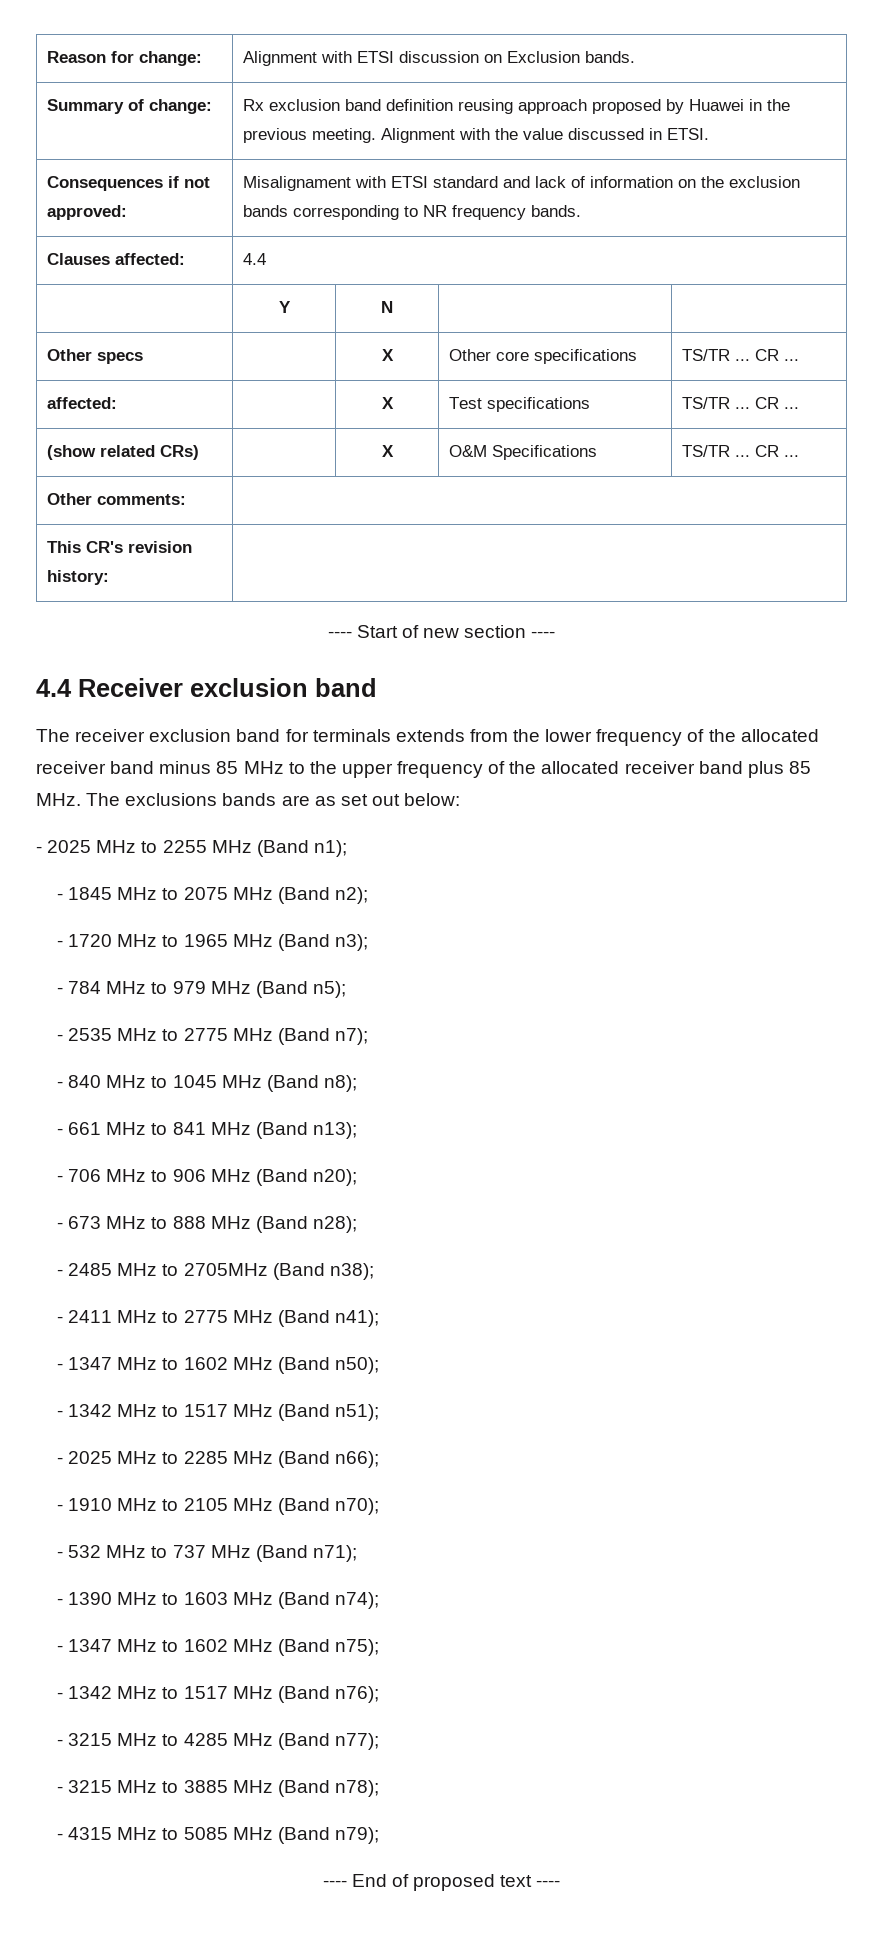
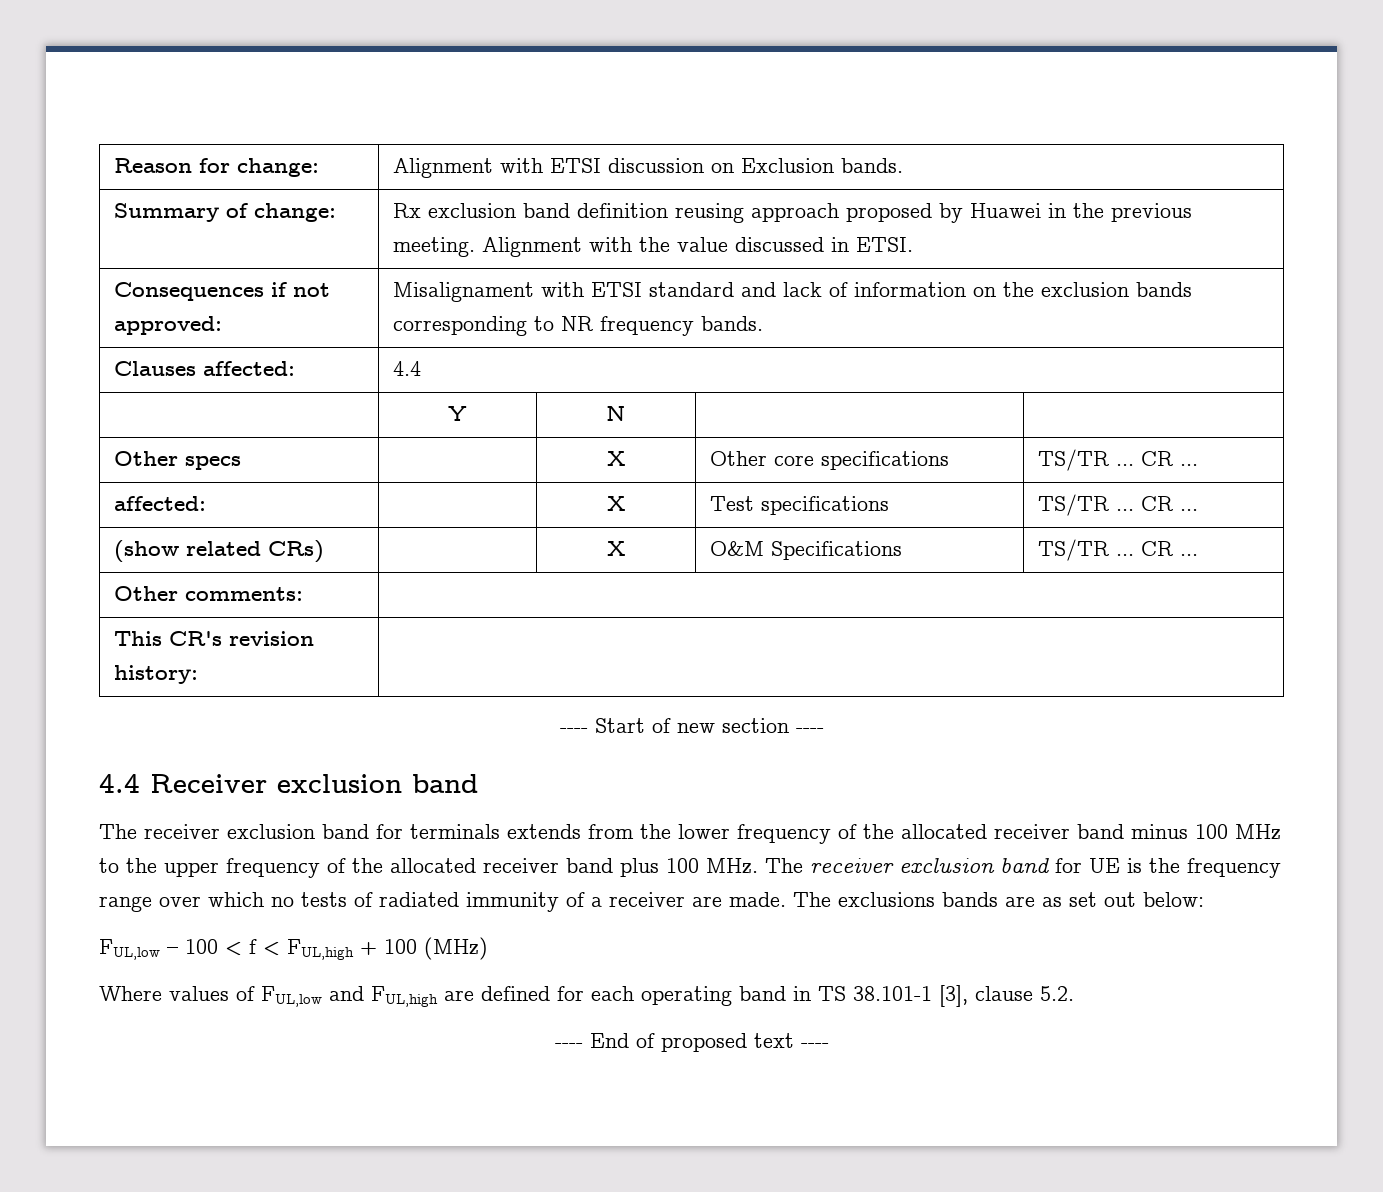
- The receiver exclusion band for terminals extends from the lower frequency of the allocated receiver band minus 85 MHz to the upper frequency of the allocated receiver band plus 85 MHz. The exclusions bands are as set out below:
+ The receiver exclusion band for terminals extends from the lower frequency of the allocated receiver band minus 100 MHz to the upper frequency of the allocated receiver band plus 100 MHz. The receiver exclusion band for UE is the frequency range over which no tests of radiated immunity of a receiver are made. The exclusions bands are as set out below:
- - 2025 MHz to 2255 MHz (Band n1);
- - 1845 MHz to 2075 MHz (Band n2);
- - 1720 MHz to 1965 MHz (Band n3);
- - 784 MHz to 979 MHz (Band n5);
- - 2535 MHz to 2775 MHz (Band n7);
- - 840 MHz to 1045 MHz (Band n8);
- - 661 MHz to 841 MHz (Band n13);
- - 706 MHz to 906 MHz (Band n20);
- - 673 MHz to 888 MHz (Band n28);
- - 2485 MHz to 2705MHz (Band n38);
- - 2411 MHz to 2775 MHz (Band n41);
- - 1347 MHz to 1602 MHz (Band n50);
- - 1342 MHz to 1517 MHz (Band n51);
- - 2025 MHz to 2285 MHz (Band n66);
- - 1910 MHz to 2105 MHz (Band n70);
- - 532 MHz to 737 MHz (Band n71);
- - 1390 MHz to 1603 MHz (Band n74);
- - 1347 MHz to 1602 MHz (Band n75);
- - 1342 MHz to 1517 MHz (Band n76);
- - 3215 MHz to 4285 MHz (Band n77);
- - 3215 MHz to 3885 MHz (Band n78);
- - 4315 MHz to 5085 MHz (Band n79);
+ FUL,low – 100 < f < FUL,high + 100 (MHz)
+ Where values of FUL,low and FUL,high are defined for each operating band in TS 38.101-1 [3], clause 5.2.

